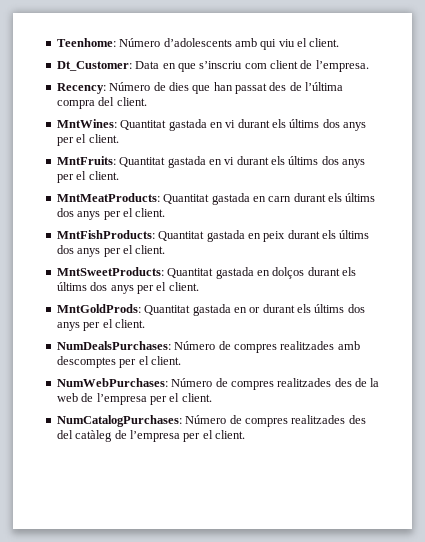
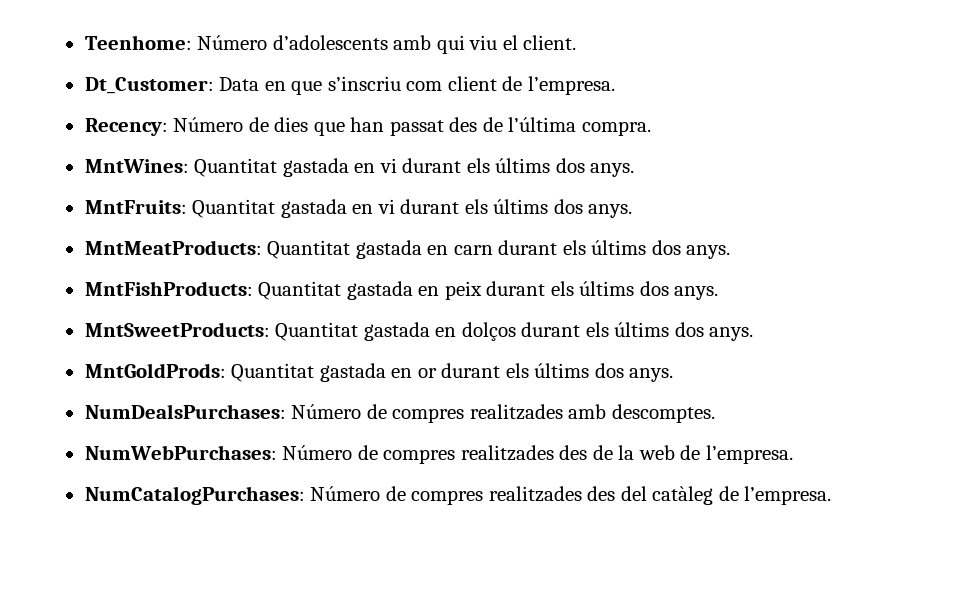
- Recency: Número de dies que han passat des de l’última compra del client.
+ Recency: Número de dies que han passat des de l’última compra.
- MntWines: Quantitat gastada en vi durant els últims dos anys per el client.
+ MntWines: Quantitat gastada en vi durant els últims dos anys.
- MntFruits: Quantitat gastada en vi durant els últims dos anys per el client.
+ MntFruits: Quantitat gastada en vi durant els últims dos anys.
- MntMeatProducts: Quantitat gastada en carn durant els últims dos anys per el client.
+ MntMeatProducts: Quantitat gastada en carn durant els últims dos anys.
- MntFishProducts: Quantitat gastada en peix durant els últims dos anys per el client.
+ MntFishProducts: Quantitat gastada en peix durant els últims dos anys.
- MntSweetProducts: Quantitat gastada en dolços durant els últims dos anys per el client.
+ MntSweetProducts: Quantitat gastada en dolços durant els últims dos anys.
- MntGoldProds: Quantitat gastada en or durant els últims dos anys per el client.
+ MntGoldProds: Quantitat gastada en or durant els últims dos anys.
- NumDealsPurchases: Número de compres realitzades amb descomptes per el client.
+ NumDealsPurchases: Número de compres realitzades amb descomptes.
- NumWebPurchases: Número de compres realitzades des de la web de l’empresa per el client.
+ NumWebPurchases: Número de compres realitzades des de la web de l’empresa.
- NumCatalogPurchases: Número de compres realitzades des del catàleg de l’empresa per el client.
+ NumCatalogPurchases: Número de compres realitzades des del catàleg de l’empresa.

